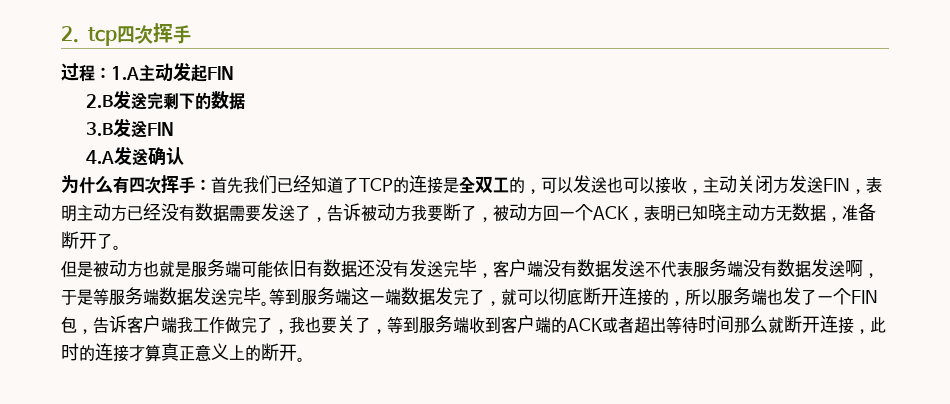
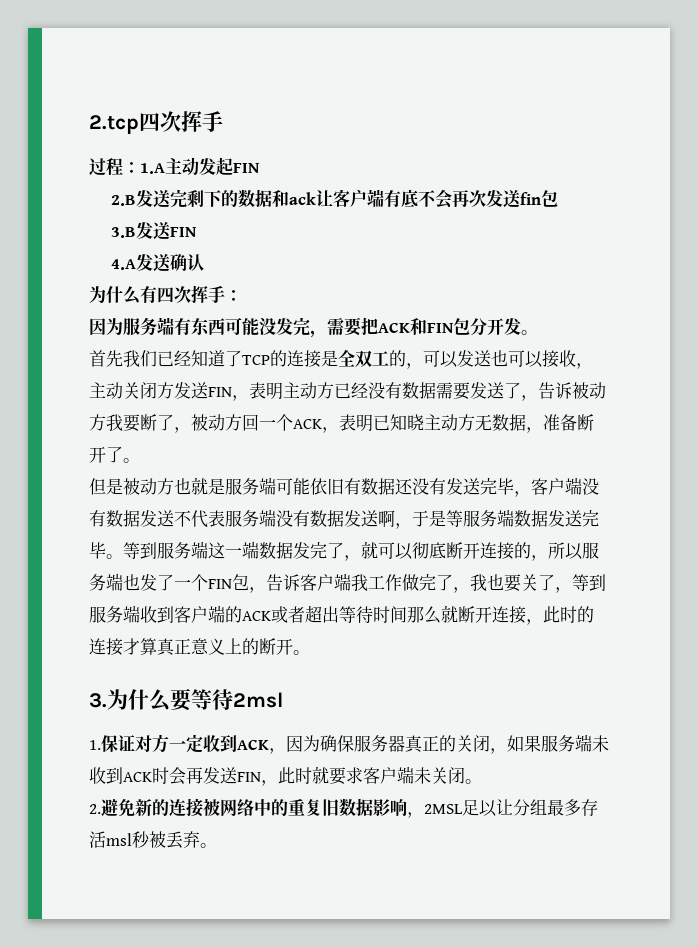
- 2. tcp四次挥手
+ 2.tcp四次挥手
- 2.B发送完剩下的数据
+ 2.B发送完剩下的数据和ack让客户端有底不会再次发送fin包
- 为什么有四次挥手：首先我们已经知道了TCP的连接是全双工的，可以发送也可以接收，主动关闭方发送FIN，表明主动方已经没有数据需要发送了，告诉被动方我要断了，被动方回一个ACK，表明已知晓主动方无数据，准备断开了。
+ 为什么有四次挥手：
+ 因为服务端有东西可能没发完，需要把ACK和FIN包分开发。
+ 首先我们已经知道了TCP的连接是全双工的，可以发送也可以接收，主动关闭方发送FIN，表明主动方已经没有数据需要发送了，告诉被动方我要断了，被动方回一个ACK，表明已知晓主动方无数据，准备断开了。
+ 3.为什么要等待2msl
+ 1.保证对方一定收到ACK，因为确保服务器真正的关闭，如果服务端未收到ACK时会再发送FIN，此时就要求客户端未关闭。
+ 2.避免新的连接被网络中的重复旧数据影响，2MSL足以让分组最多存活msl秒被丢弃。

